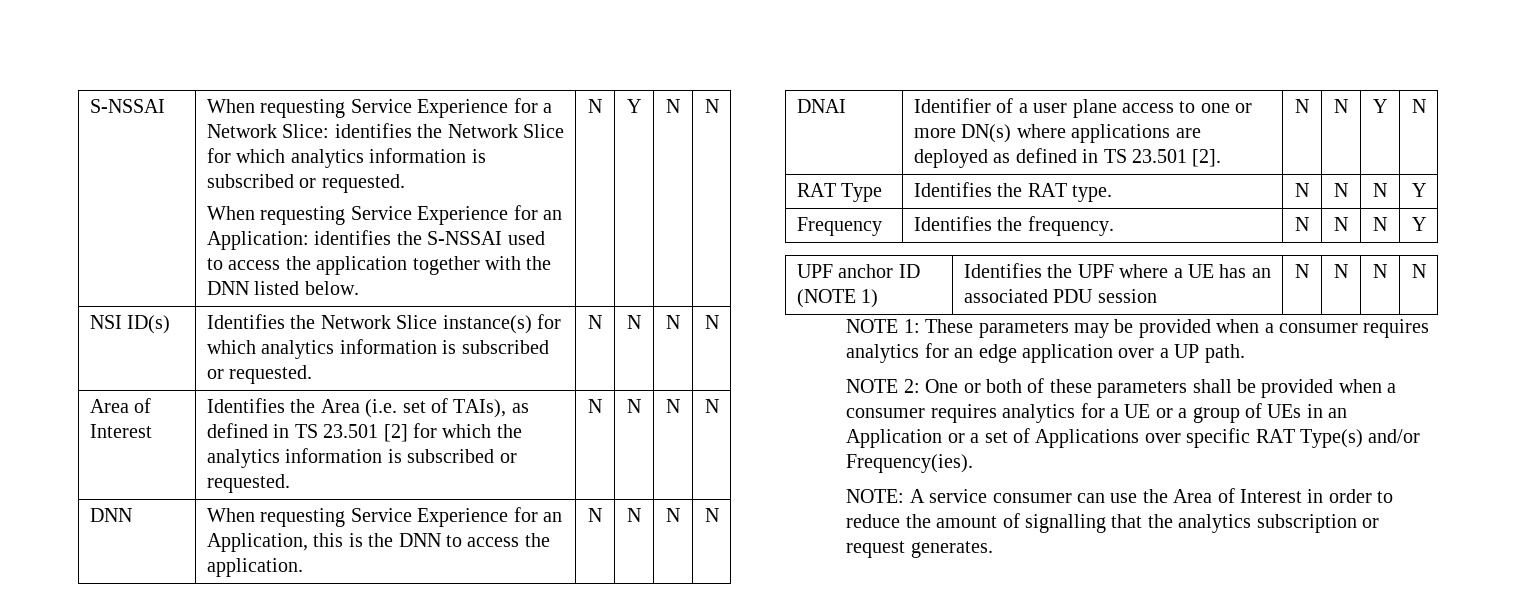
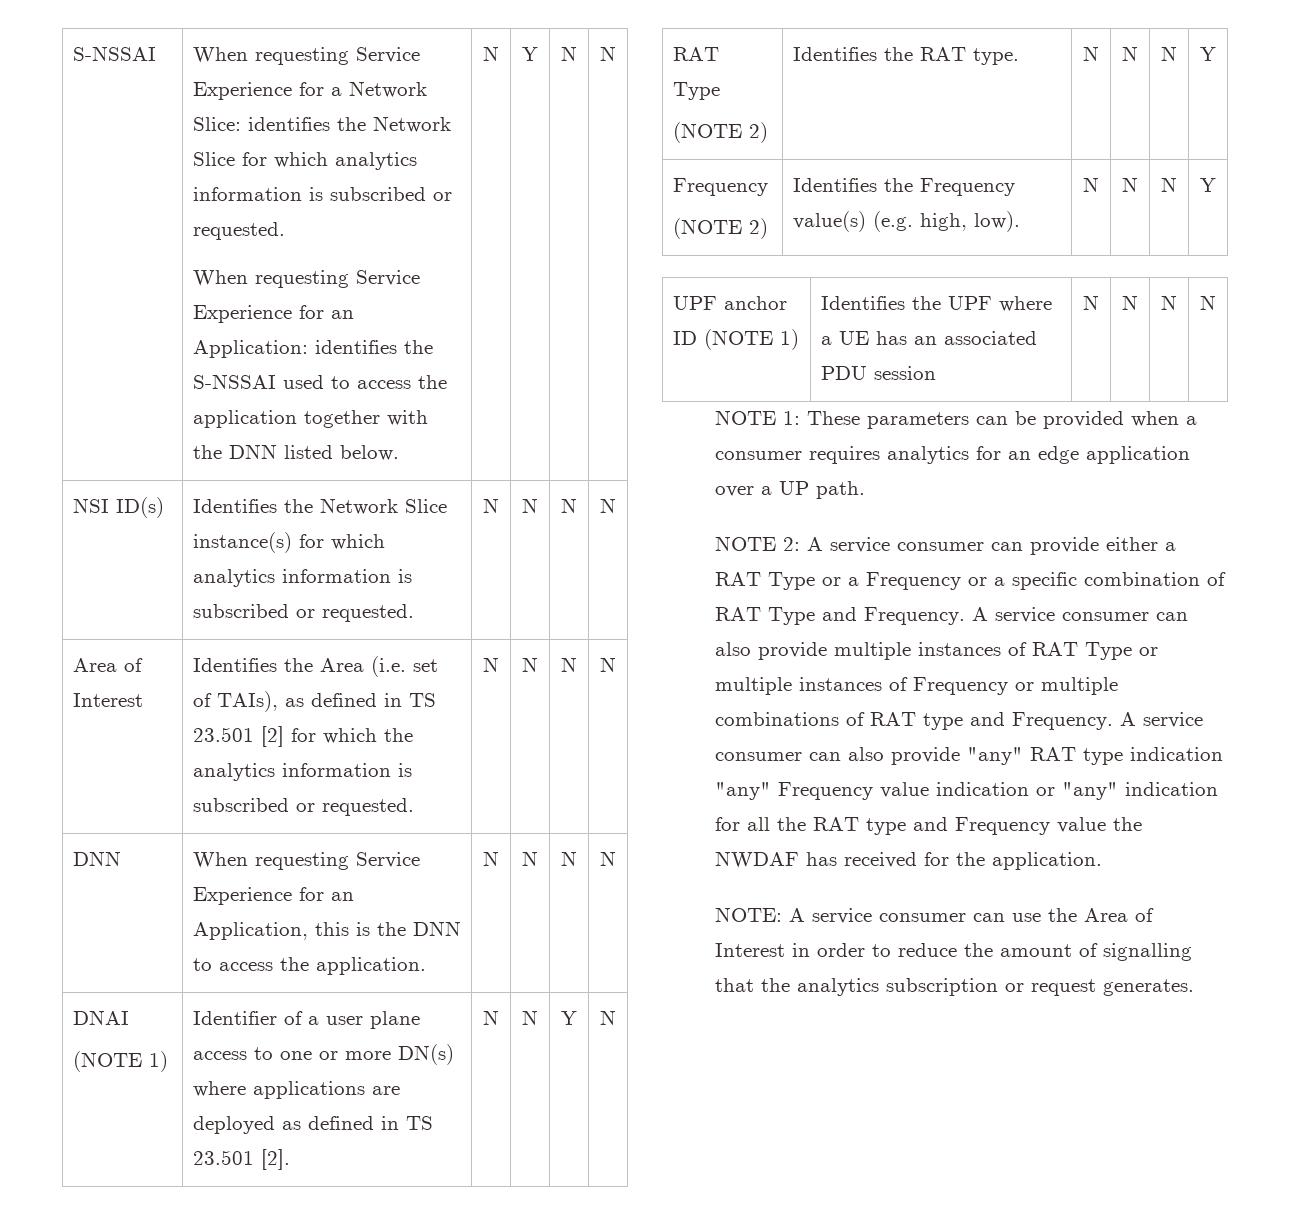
- DNAI | Identifier of a user plane access to one or more DN(s) where applications are deployed as defined in TS 23.501 [2]. | N | N | Y | N
- RAT Type | Identifies the RAT type. | N | N | N | Y
- Frequency | Identifies the frequency. | N | N | N | Y
+ DNAI
+ (NOTE 1) | Identifier of a user plane access to one or more DN(s) where applications are deployed as defined in TS 23.501 [2]. | N | N | Y | N
+ RAT Type
+ (NOTE 2) | Identifies the RAT type. | N | N | N | Y
+ Frequency
+ (NOTE 2) | Identifies the Frequency value(s) (e.g. high, low). | N | N | N | Y
- NOTE 1: These parameters may be provided when a consumer requires analytics for an edge application over a UP path.
+ NOTE 1: These parameters can be provided when a consumer requires analytics for an edge application over a UP path.
- NOTE 2: One or both of these parameters shall be provided when a consumer requires analytics for a UE or a group of UEs in an Application or a set of Applications over specific RAT Type(s) and/or Frequency(ies).
+ NOTE 2: A service consumer can provide either a RAT Type or a Frequency or a specific combination of RAT Type and Frequency. A service consumer can also provide multiple instances of RAT Type or multiple instances of Frequency or multiple combinations of RAT type and Frequency. A service consumer can also provide "any" RAT type indication "any" Frequency value indication or "any" indication for all the RAT type and Frequency value the NWDAF has received for the application.

